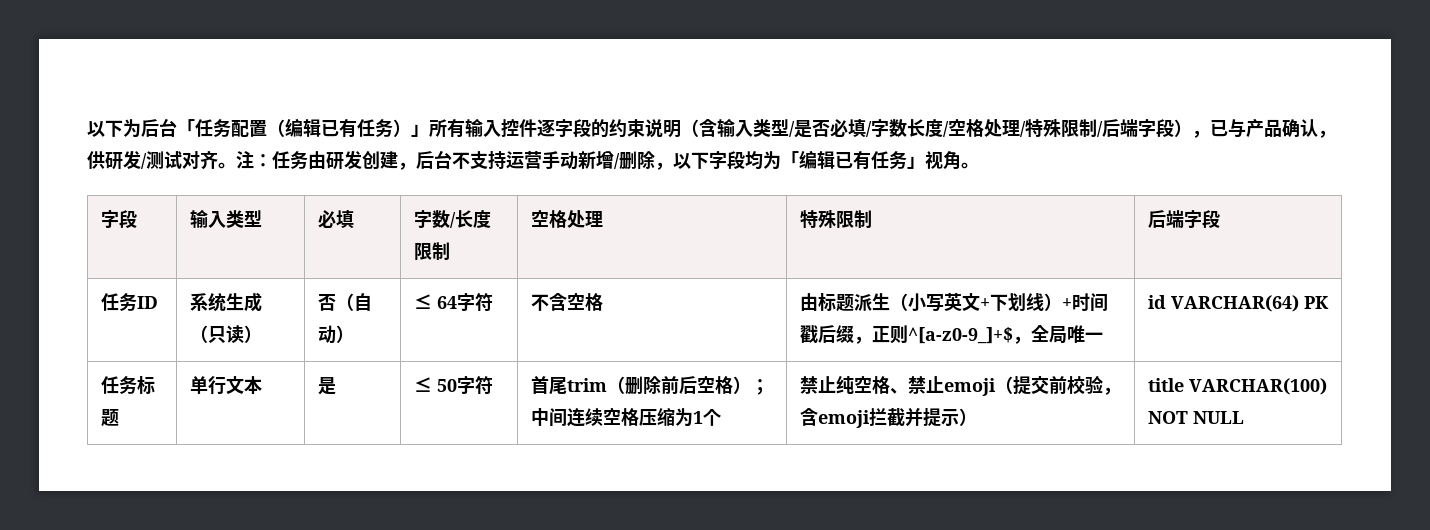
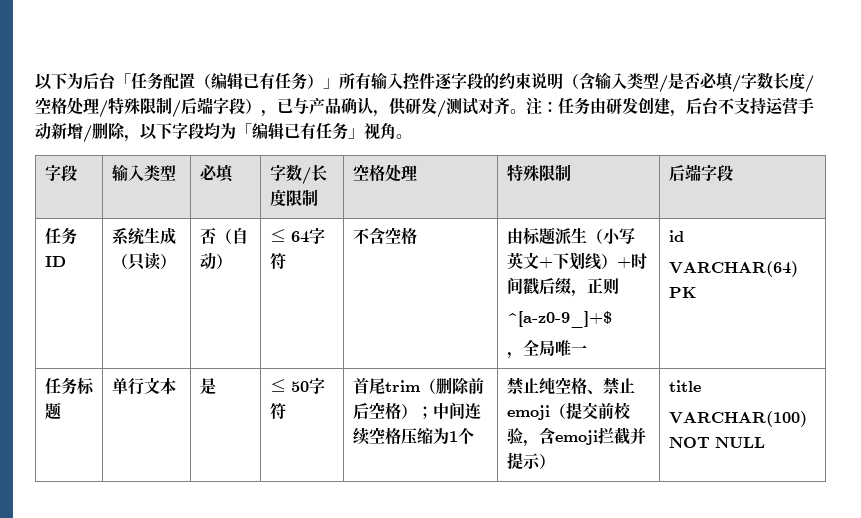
- 任务ID | 系统生成（只读） | 否（自动） | ≤ 64字符 | 不含空格 | 由标题派生（小写英文+下划线）+时间戳后缀，正则^[a-z0-9_]+$，全局唯一 | id VARCHAR(64) PK
+ 任务ID | 系统生成（只读） | 否（自动） | ≤ 64字符 | 不含空格 | 由标题派生（小写英文+下划线）+时间戳后缀，正则
+ ^[a-z0-9_]+$
+ ，全局唯一 | id
+ VARCHAR(64) PK
- 任务标题 | 单行文本 | 是 | ≤ 50字符 | 首尾trim（删除前后空格）；中间连续空格压缩为1个 | 禁止纯空格、禁止emoji（提交前校验，含emoji拦截并提示） | title VARCHAR(100) NOT NULL
+ 任务标题 | 单行文本 | 是 | ≤ 50字符 | 首尾trim（删除前后空格）；中间连续空格压缩为1个 | 禁止纯空格、禁止emoji（提交前校验，含emoji拦截并提示） | title
+ VARCHAR(100) NOT NULL

